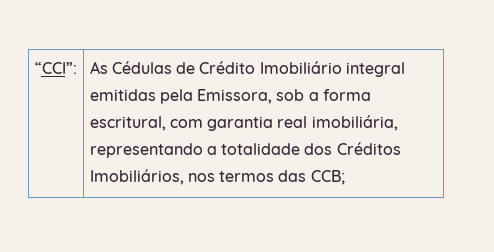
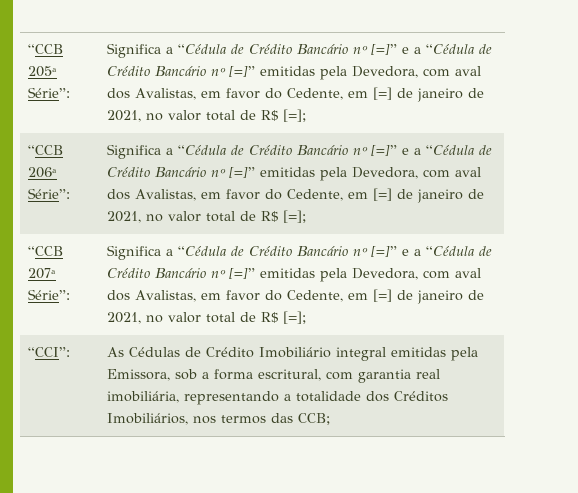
+ “CCB 205ª Série”: | Significa a “Cédula de Crédito Bancário nº [=]” e a “Cédula de Crédito Bancário nº [=]” emitidas pela Devedora, com aval dos Avalistas, em favor do Cedente, em [=] de janeiro de 2021, no valor total de R$ [=];
+ “CCB 206ª Série”: | Significa a “Cédula de Crédito Bancário nº [=]” e a “Cédula de Crédito Bancário nº [=]” emitidas pela Devedora, com aval dos Avalistas, em favor do Cedente, em [=] de janeiro de 2021, no valor total de R$ [=];
+ “CCB 207ª Série”: | Significa a “Cédula de Crédito Bancário nº [=]” e a “Cédula de Crédito Bancário nº [=]” emitidas pela Devedora, com aval dos Avalistas, em favor do Cedente, em [=] de janeiro de 2021, no valor total de R$ [=];

